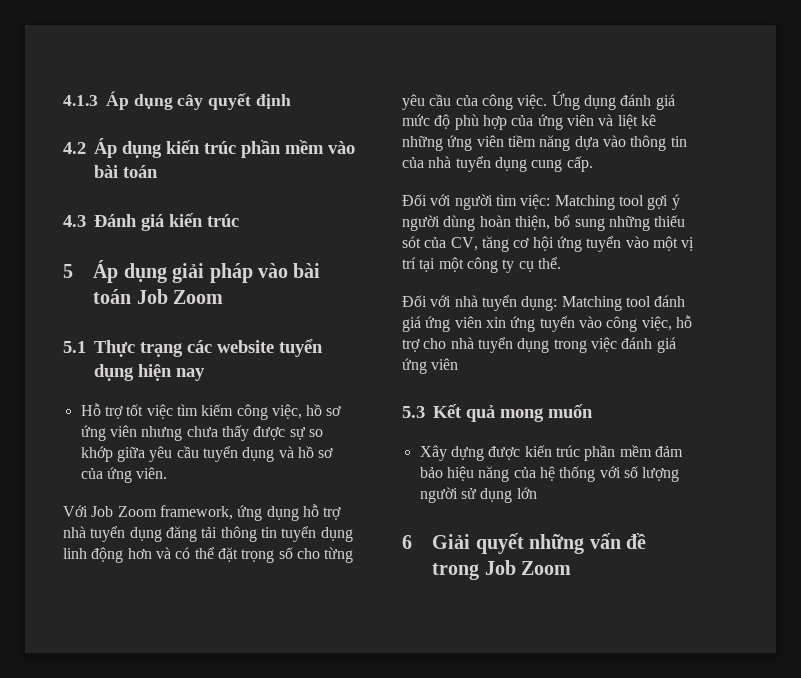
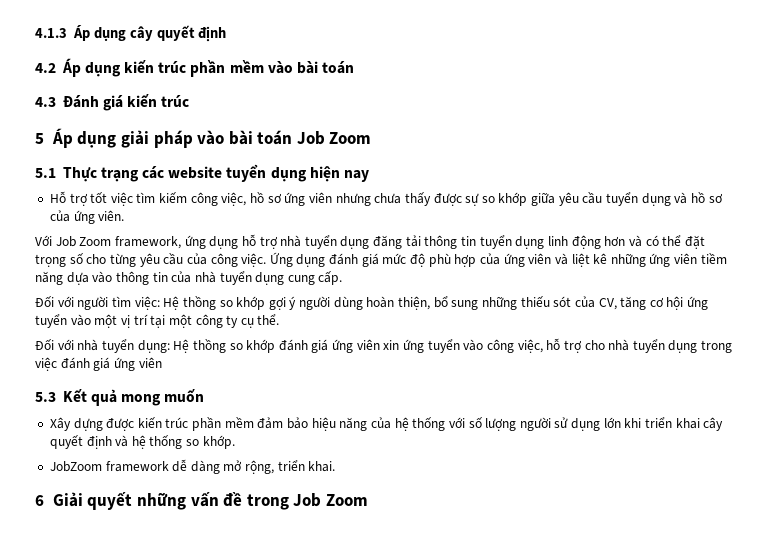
- Đối với người tìm việc: Matching tool gợi ý người dùng hoàn thiện, bổ sung những thiếu sót của CV, tăng cơ hội ứng tuyển vào một vị trí tại một công ty cụ thể.
+ Đối với người tìm việc: Hệ thồng so khớp gợi ý người dùng hoàn thiện, bổ sung những thiếu sót của CV, tăng cơ hội ứng tuyển vào một vị trí tại một công ty cụ thể.
- Đối với nhà tuyển dụng: Matching tool đánh giá ứng viên xin ứng tuyển vào công việc, hỗ trợ cho nhà tuyển dụng trong việc đánh giá ứng viên
+ Đối với nhà tuyển dụng: Hệ thồng so khớp đánh giá ứng viên xin ứng tuyển vào công việc, hỗ trợ cho nhà tuyển dụng trong việc đánh giá ứng viên
- Xây dựng được kiến trúc phần mềm đảm bảo hiệu năng của hệ thống với số lượng người sử dụng lớn
+ Xây dựng được kiến trúc phần mềm đảm bảo hiệu năng của hệ thống với số lượng người sử dụng lớn khi triển khai cây quyết định và hệ thống so khớp.
+ JobZoom framework dễ dàng mở rộng, triển khai.

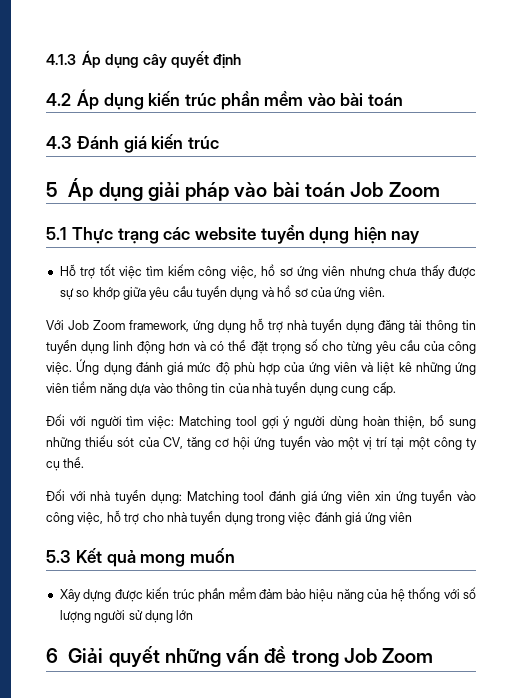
- Đối với người tìm việc: Hệ thồng so khớp gợi ý người dùng hoàn thiện, bổ sung những thiếu sót của CV, tăng cơ hội ứng tuyển vào một vị trí tại một công ty cụ thể.
+ Đối với người tìm việc: Matching tool gợi ý người dùng hoàn thiện, bổ sung những thiếu sót của CV, tăng cơ hội ứng tuyển vào một vị trí tại một công ty cụ thể.
- Đối với nhà tuyển dụng: Hệ thồng so khớp đánh giá ứng viên xin ứng tuyển vào công việc, hỗ trợ cho nhà tuyển dụng trong việc đánh giá ứng viên
+ Đối với nhà tuyển dụng: Matching tool đánh giá ứng viên xin ứng tuyển vào công việc, hỗ trợ cho nhà tuyển dụng trong việc đánh giá ứng viên
- Xây dựng được kiến trúc phần mềm đảm bảo hiệu năng của hệ thống với số lượng người sử dụng lớn khi triển khai cây quyết định và hệ thống so khớp.
- JobZoom framework dễ dàng mở rộng, triển khai.
+ Xây dựng được kiến trúc phần mềm đảm bảo hiệu năng của hệ thống với số lượng người sử dụng lớn

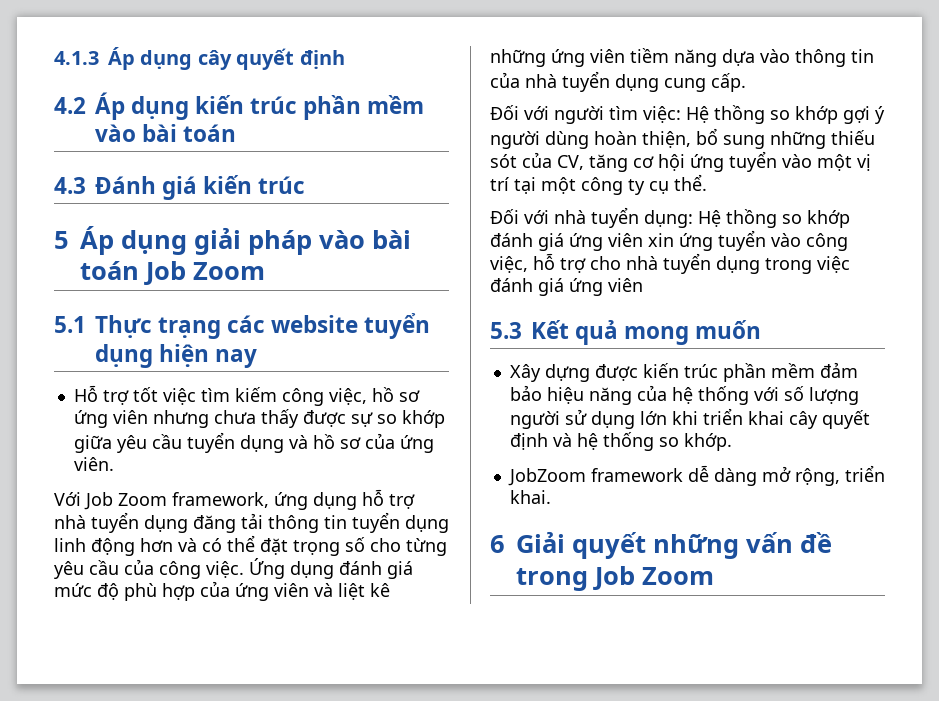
- Đối với người tìm việc: Matching tool gợi ý người dùng hoàn thiện, bổ sung những thiếu sót của CV, tăng cơ hội ứng tuyển vào một vị trí tại một công ty cụ thể.
+ Đối với người tìm việc: Hệ thồng so khớp gợi ý người dùng hoàn thiện, bổ sung những thiếu sót của CV, tăng cơ hội ứng tuyển vào một vị trí tại một công ty cụ thể.
- Đối với nhà tuyển dụng: Matching tool đánh giá ứng viên xin ứng tuyển vào công việc, hỗ trợ cho nhà tuyển dụng trong việc đánh giá ứng viên
+ Đối với nhà tuyển dụng: Hệ thồng so khớp đánh giá ứng viên xin ứng tuyển vào công việc, hỗ trợ cho nhà tuyển dụng trong việc đánh giá ứng viên
- Xây dựng được kiến trúc phần mềm đảm bảo hiệu năng của hệ thống với số lượng người sử dụng lớn
+ Xây dựng được kiến trúc phần mềm đảm bảo hiệu năng của hệ thống với số lượng người sử dụng lớn khi triển khai cây quyết định và hệ thống so khớp.
+ JobZoom framework dễ dàng mở rộng, triển khai.

